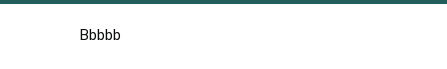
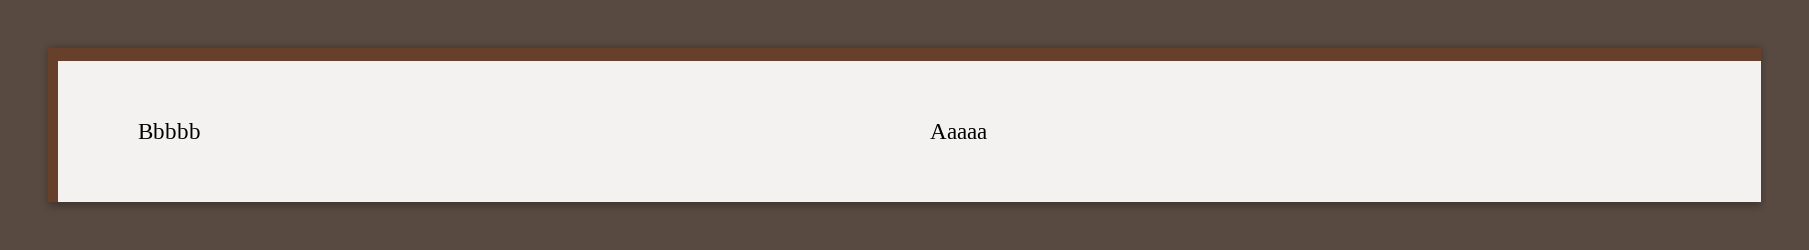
+ Aaaaa

